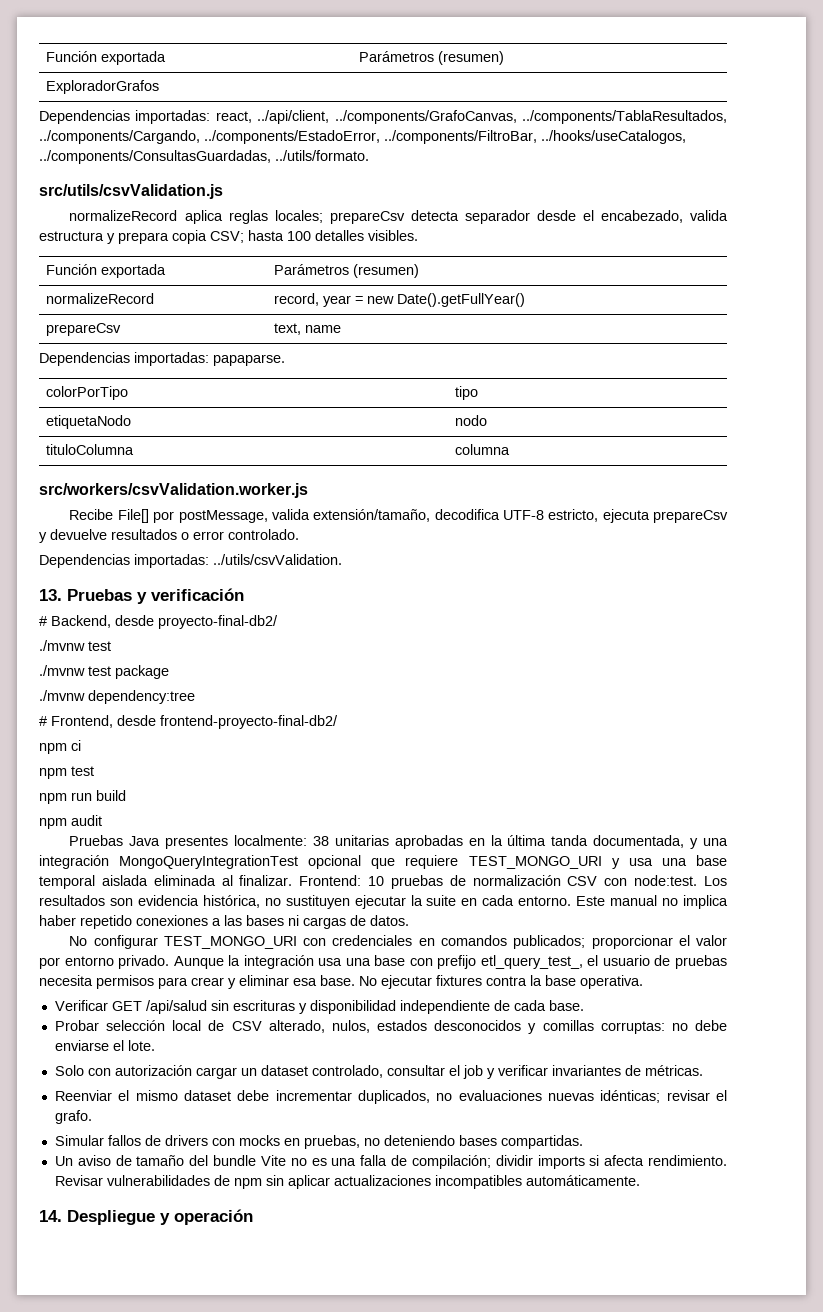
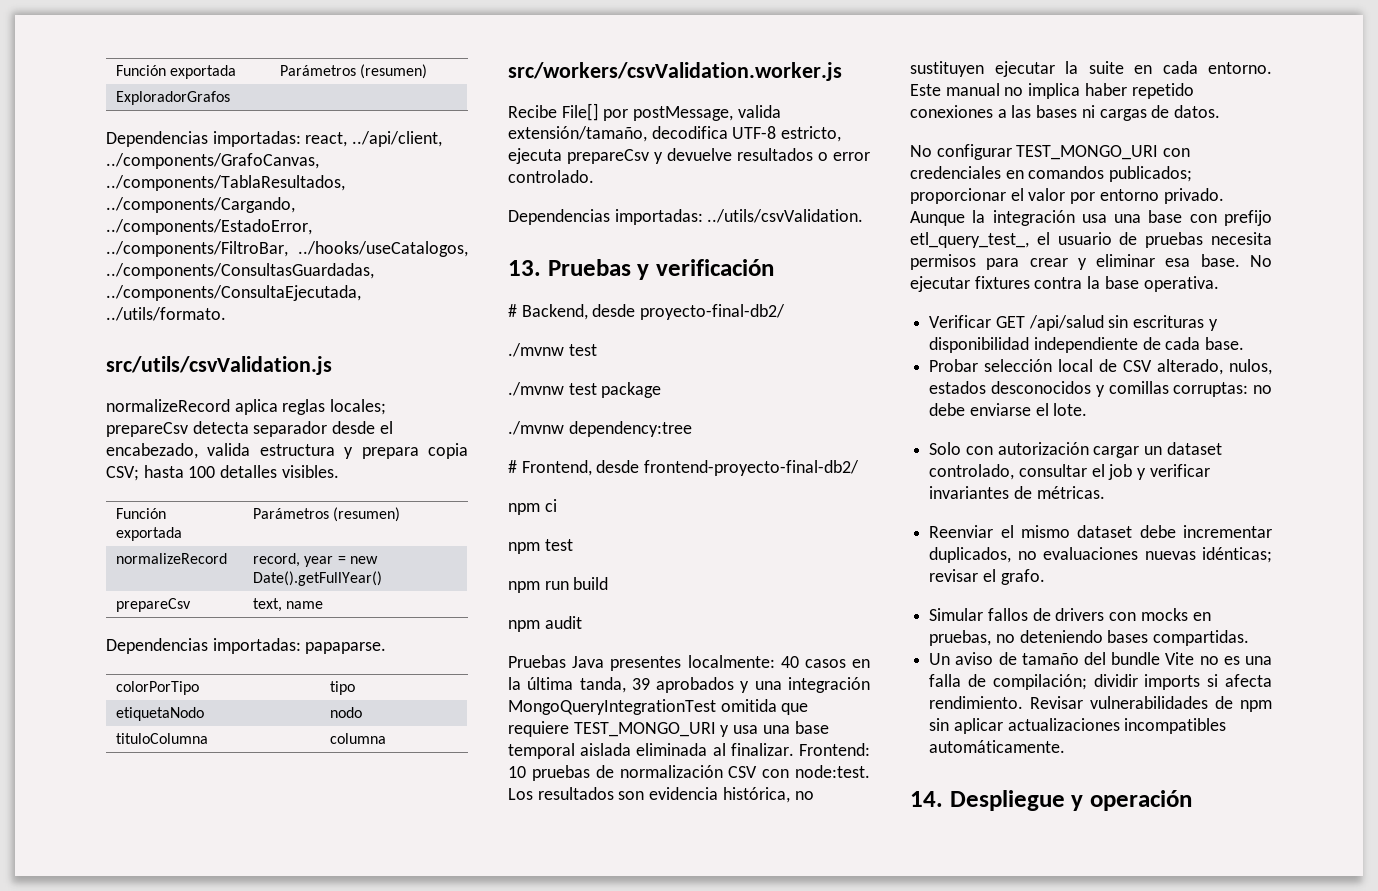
- Dependencias importadas: react, ../api/client, ../components/GrafoCanvas, ../components/TablaResultados, ../components/Cargando, ../components/EstadoError, ../components/FiltroBar, ../hooks/useCatalogos, ../components/ConsultasGuardadas, ../utils/formato.
+ Dependencias importadas: react, ../api/client, ../components/GrafoCanvas, ../components/TablaResultados, ../components/Cargando, ../components/EstadoError, ../components/FiltroBar, ../hooks/useCatalogos, ../components/ConsultasGuardadas, ../components/ConsultaEjecutada, ../utils/formato.
- Pruebas Java presentes localmente: 38 unitarias aprobadas en la última tanda documentada, y una integración MongoQueryIntegrationTest opcional que requiere TEST_MONGO_URI y usa una base temporal aislada eliminada al finalizar.
+ Pruebas Java presentes localmente: 40 casos en la última tanda, 39 aprobados y una integración MongoQueryIntegrationTest omitida que requiere TEST_MONGO_URI y usa una base temporal aislada eliminada al finalizar.

